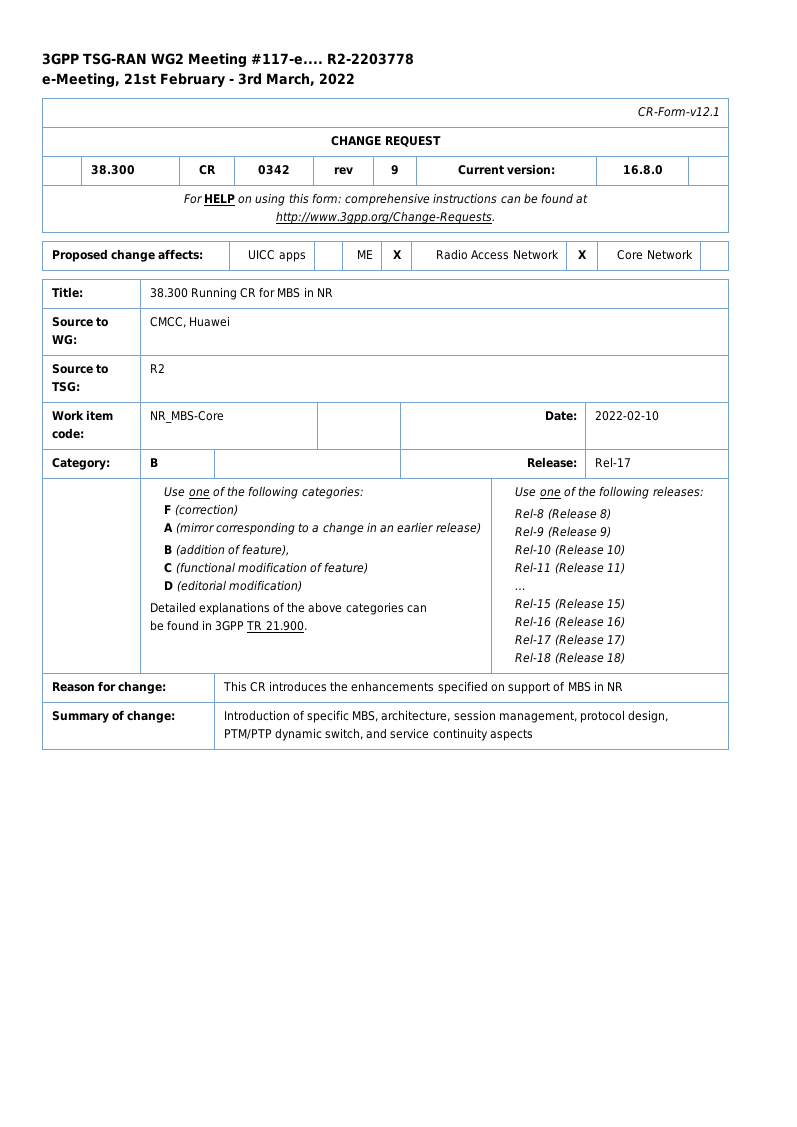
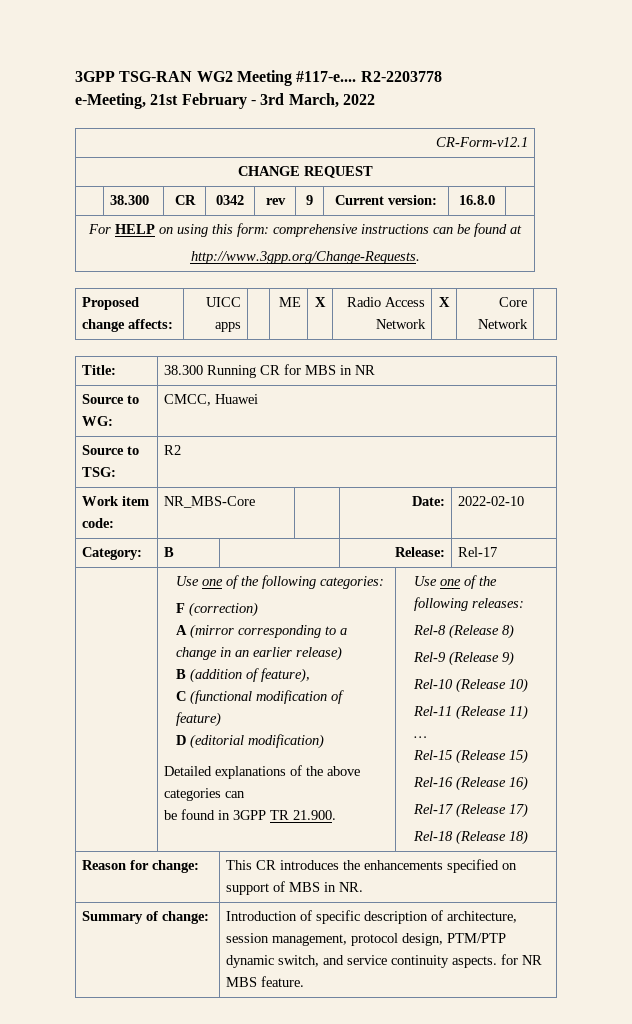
- Reason for change: | This CR introduces the enhancements specified on support of MBS in NR
+ Reason for change: | This CR introduces the enhancements specified on support of MBS in NR.
- Summary of change: | Introduction of specific MBS, architecture, session management, protocol design, PTM/PTP dynamic switch, and service continuity aspects
+ Summary of change: | Introduction of specific description of architecture, session management, protocol design, PTM/PTP dynamic switch, and service continuity aspects. for NR MBS feature.

